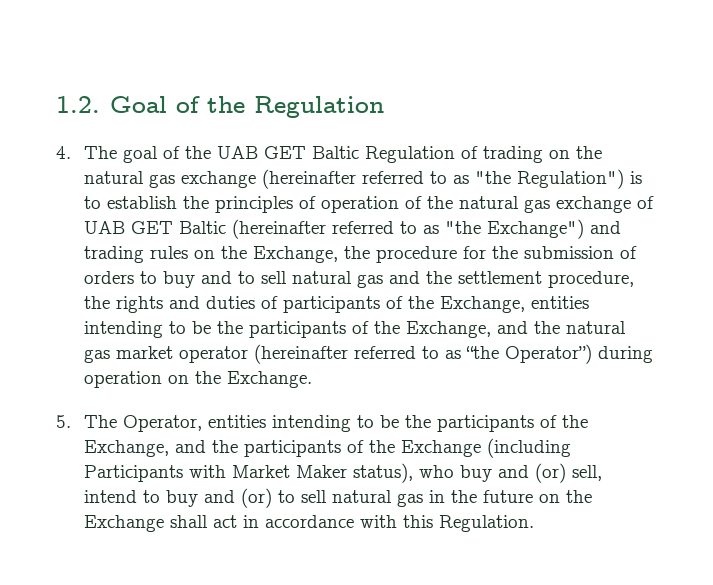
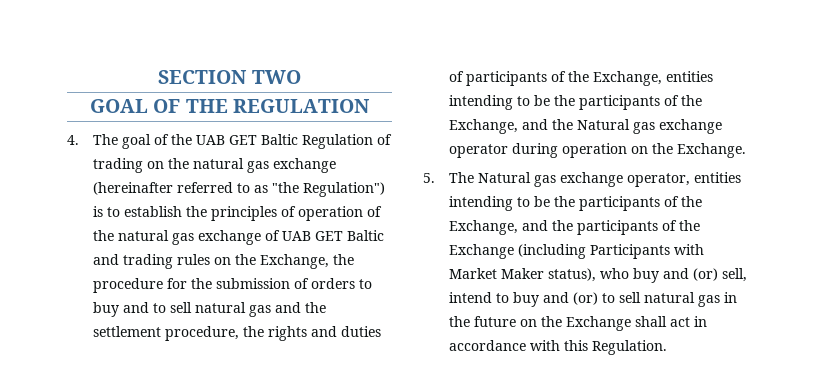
- 1.2. Goal of the Regulation
+ SECTION TWO
+ GOAL OF THE REGULATION
- 4. The goal of the UAB GET Baltic Regulation of trading on the natural gas exchange (hereinafter referred to as "the Regulation") is to establish the principles of operation of the natural gas exchange of UAB GET Baltic (hereinafter referred to as "the Exchange") and trading rules on the Exchange, the procedure for the submission of orders to buy and to sell natural gas and the settlement procedure, the rights and duties of participants of the Exchange, entities intending to be the participants of the Exchange, and the natural gas market operator (hereinafter referred to as “the Operator”) during operation on the Exchange.
+ 4. The goal of the UAB GET Baltic Regulation of trading on the natural gas exchange (hereinafter referred to as "the Regulation") is to establish the principles of operation of the natural gas exchange of UAB GET Baltic and trading rules on the Exchange, the procedure for the submission of orders to buy and to sell natural gas and the settlement procedure, the rights and duties of participants of the Exchange, entities intending to be the participants of the Exchange, and the Natural gas exchange operator during operation on the Exchange.
- 5. The Operator, entities intending to be the participants of the Exchange, and the participants of the Exchange (including Participants with Market Maker status), who buy and (or) sell, intend to buy and (or) to sell natural gas in the future on the Exchange shall act in accordance with this Regulation.
+ 5. The Natural gas exchange operator, entities intending to be the participants of the Exchange, and the participants of the Exchange (including Participants with Market Maker status), who buy and (or) sell, intend to buy and (or) to sell natural gas in the future on the Exchange shall act in accordance with this Regulation.

